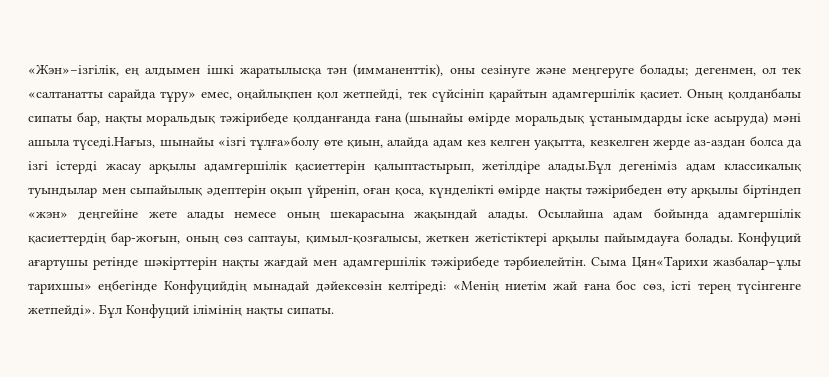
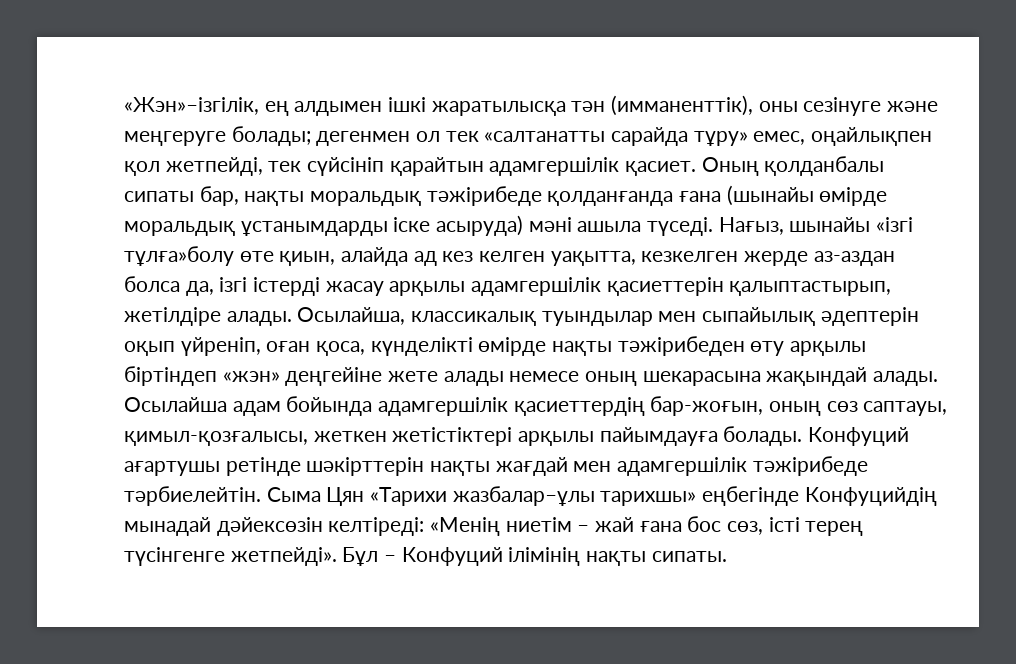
- «Жэн»–ізгілік, ең алдымен ішкі жаратылысқа тән (имманенттік), оны сезінуге және меңгеруге болады; дегенмен, ол тек «салтанатты сарайда тұру» емес, оңайлықпен қол жетпейді, тек сүйсініп қарайтын адамгершілік қасиет.
+ «Жэн»–ізгілік, ең алдымен ішкі жаратылысқа тән (имманенттік), оны сезінуге және меңгеруге болады; дегенмен ол тек «салтанатты сарайда тұру» емес, оңайлықпен қол жетпейді, тек сүйсініп қарайтын адамгершілік қасиет.
- Оның қолданбалы сипаты бар, нақты моральдық тәжірибеде қолданғанда ғана (шынайы өмірде моральдық ұстанымдарды іске асыруда) мәні ашыла түседі.Нағыз, шынайы «ізгі тұлға»болу өте қиын, алайда адам кез келген уақытта, кезкелген жерде аз-аздан болса да ізгі істерді жасау арқылы адамгершілік қасиеттерін қалыптастырып, жетілдіре алады.Бұл дегеніміз адам классикалық туындылар мен сыпайылық әдептерін оқып үйреніп, оған қоса, күнделікті өмірде нақты тәжірибеден өту арқылы біртіндеп «жэн» деңгейіне жете алады немесе оның шекарасына жақындай алады.
+ Оның қолданбалы сипаты бар, нақты моральдық тәжірибеде қолданғанда ғана (шынайы өмірде моральдық ұстанымдарды іске асыруда) мәні ашыла түседі. Нағыз, шынайы «ізгі тұлға»болу өте қиын, алайда ад кез келген уақытта, кезкелген жерде аз-аздан болса да, ізгі істерді жасау арқылы адамгершілік қасиеттерін қалыптастырып, жетілдіре алады. Осылайша, классикалық туындылар мен сыпайылық әдептерін оқып үйреніп, оған қоса, күнделікті өмірде нақты тәжірибеден өту арқылы біртіндеп «жэн» деңгейіне жете алады немесе оның шекарасына жақындай алады.
- Сыма Цян«Тарихи жазбалар–ұлы тарихшы» еңбегінде Конфуцийдің мынадай дәйексөзін келтіреді: «Менің ниетім жай ғана бос сөз, істі терең түсінгенге жетпейді».
+ Сыма Цян «Тарихи жазбалар–ұлы тарихшы» еңбегінде Конфуцийдің мынадай дәйексөзін келтіреді: «Менің ниетім – жай ғана бос сөз, істі терең түсінгенге жетпейді».
- Бұл Конфуций ілімінің нақты сипаты.
+ Бұл – Конфуций ілімінің нақты сипаты.

